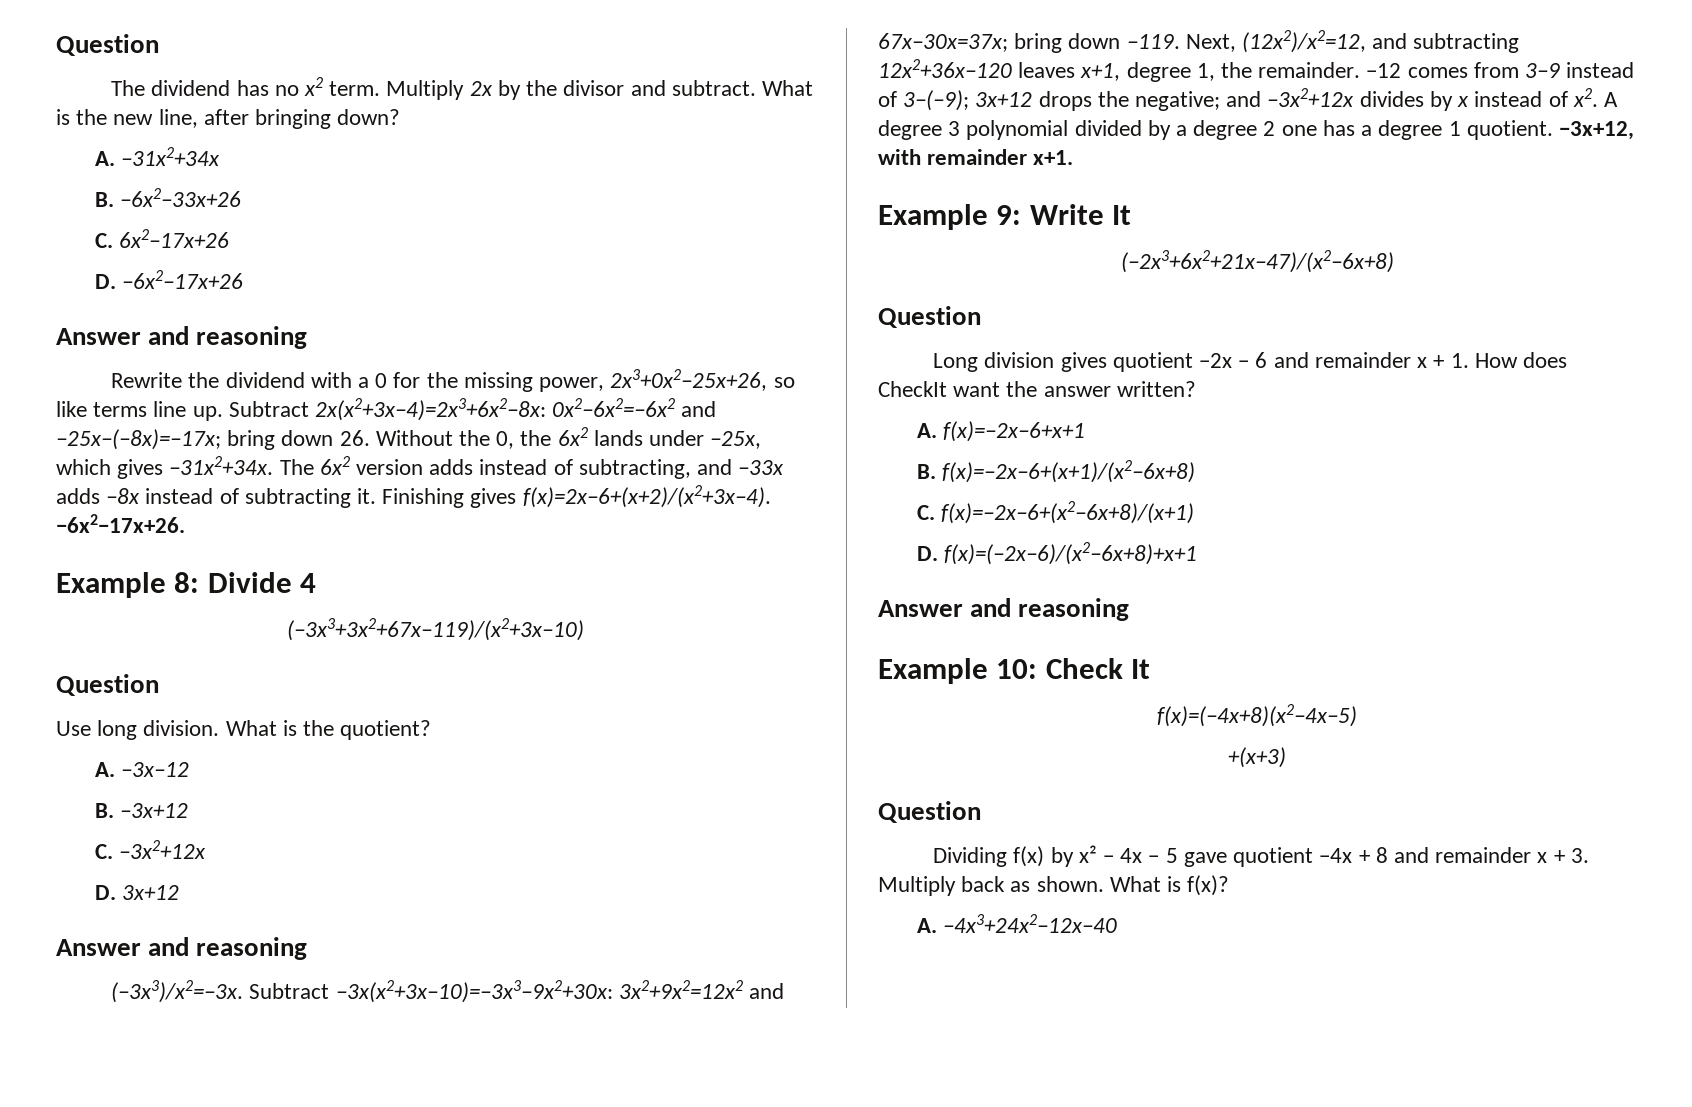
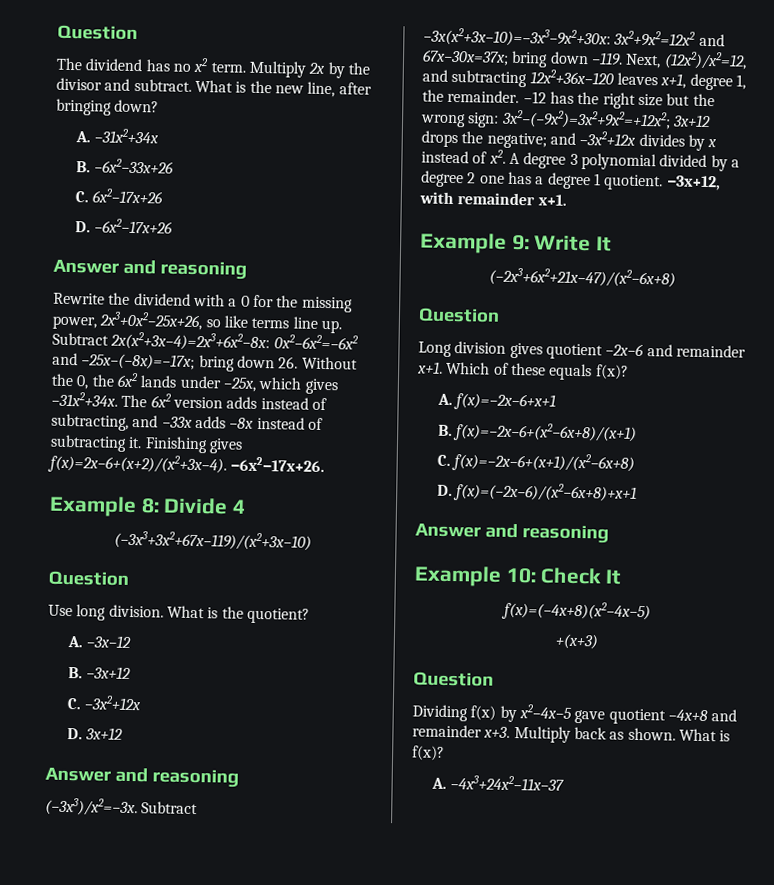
- −12 comes from 3−9 instead of 3−(−9); 3x+12 drops the negative; and −3x2+12x divides by x instead of x2.
+ −12 has the right size but the wrong sign: 3x2−(−9x2)=3x2+9x2=+12x2; 3x+12 drops the negative; and −3x2+12x divides by x instead of x2.
- Long division gives quotient −2x − 6 and remainder x + 1. How does CheckIt want the answer written?
+ Long division gives quotient −2x−6 and remainder x+1. Which of these equals f(x)?
- B. f(x)=−2x−6+(x+1)/(x2−6x+8)
- C. f(x)=−2x−6+(x2−6x+8)/(x+1)
+ B. f(x)=−2x−6+(x2−6x+8)/(x+1)
+ C. f(x)=−2x−6+(x+1)/(x2−6x+8)
- Dividing f(x) by x² − 4x − 5 gave quotient −4x + 8 and remainder x + 3. Multiply back as shown.
+ Dividing f(x) by x2−4x−5 gave quotient −4x+8 and remainder x+3. Multiply back as shown.
- A. −4x3+24x2−12x−40
+ A. −4x3+24x2−11x−37

